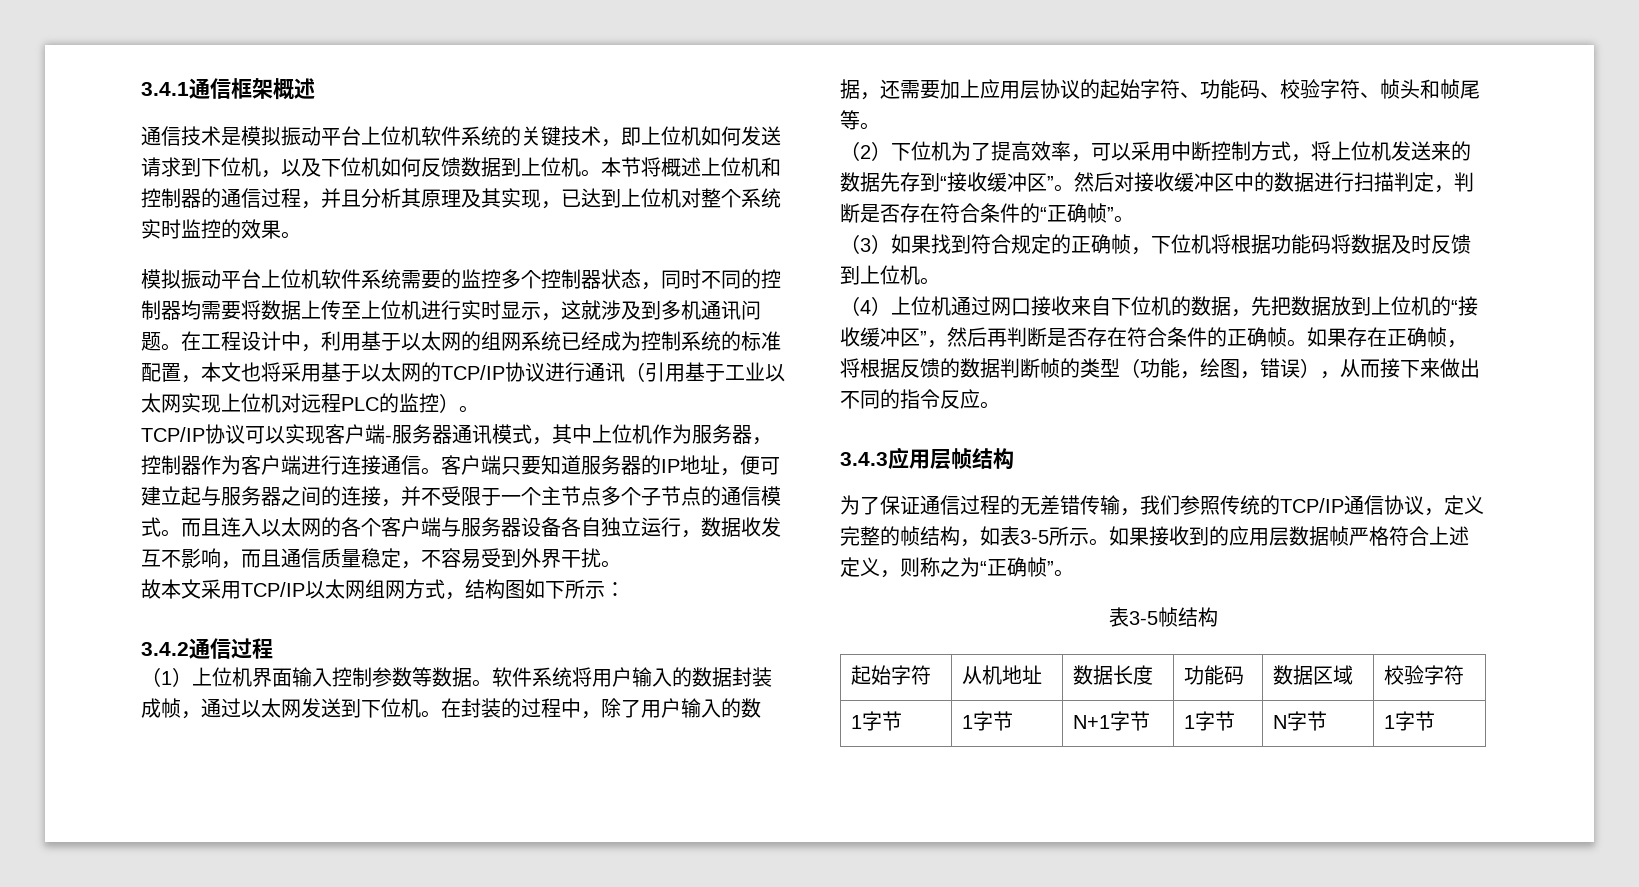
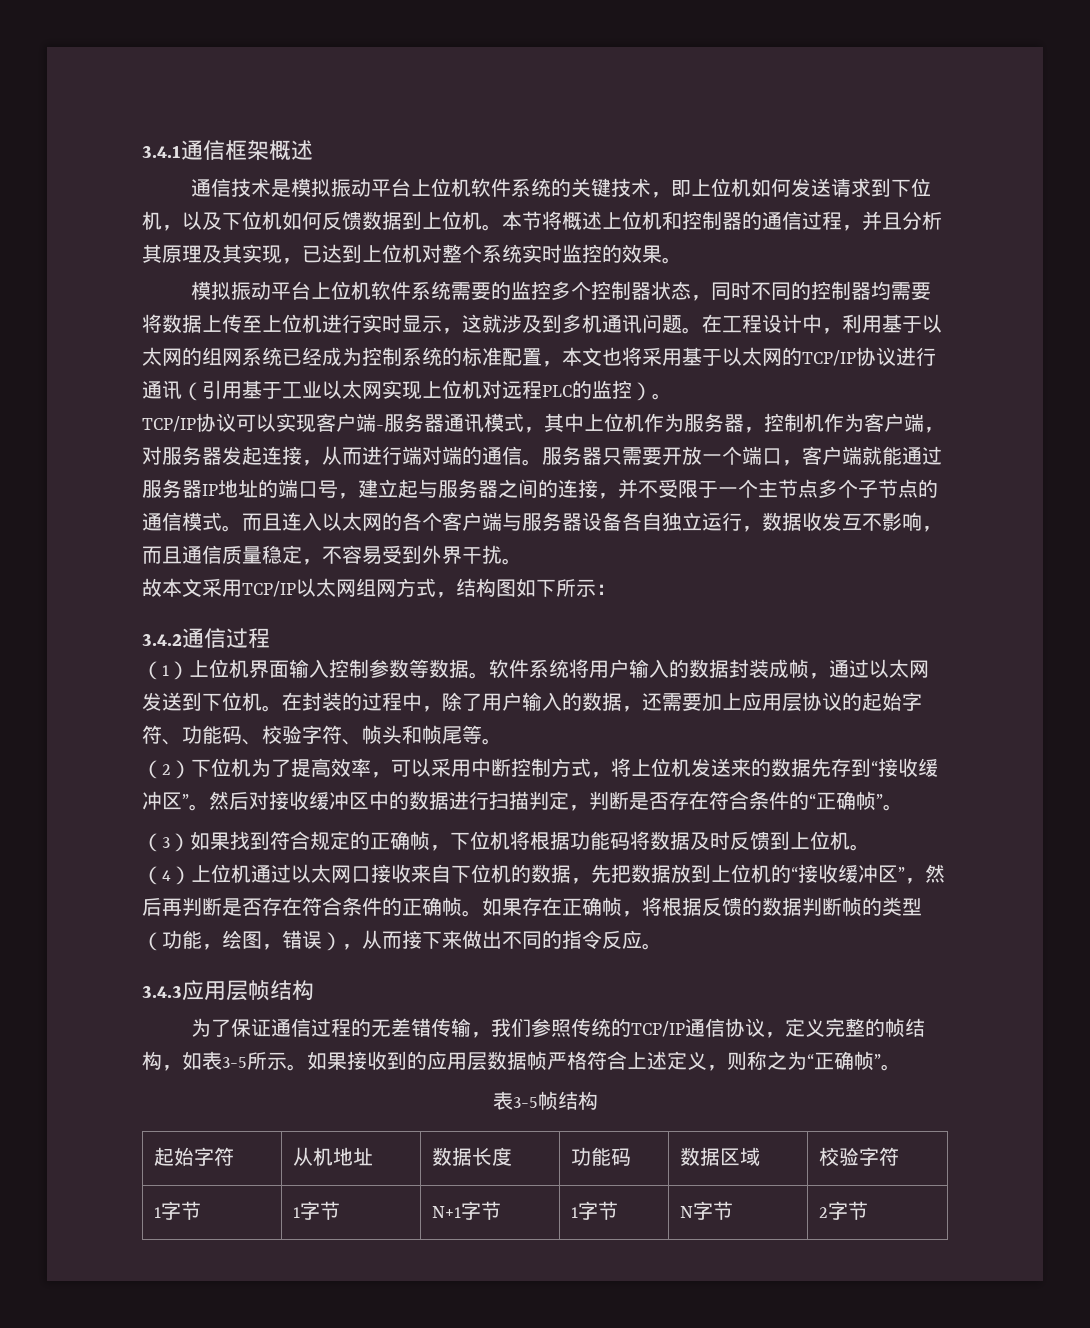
- TCP/IP协议可以实现客户端-服务器通讯模式，其中上位机作为服务器，控制器作为客户端进行连接通信。客户端只要知道服务器的IP地址，便可建立起与服务器之间的连接，并不受限于一个主节点多个子节点的通信模式。
+ TCP/IP协议可以实现客户端-服务器通讯模式，其中上位机作为服务器，控制机作为客户端，对服务器发起连接，从而进行端对端的通信。服务器只需要开放一个端口，客户端就能通过服务器IP地址的端口号，建立起与服务器之间的连接，并不受限于一个主节点多个子节点的通信模式。
- （4）上位机通过网口接收来自下位机的数据，先把数据放到上位机的“接收缓冲区”，然后再判断是否存在符合条件的正确帧。
+ （4）上位机通过以太网口接收来自下位机的数据，先把数据放到上位机的“接收缓冲区”，然后再判断是否存在符合条件的正确帧。
- 1字节 | 1字节 | N+1字节 | 1字节 | N字节 | 1字节
+ 1字节 | 1字节 | N+1字节 | 1字节 | N字节 | 2字节

